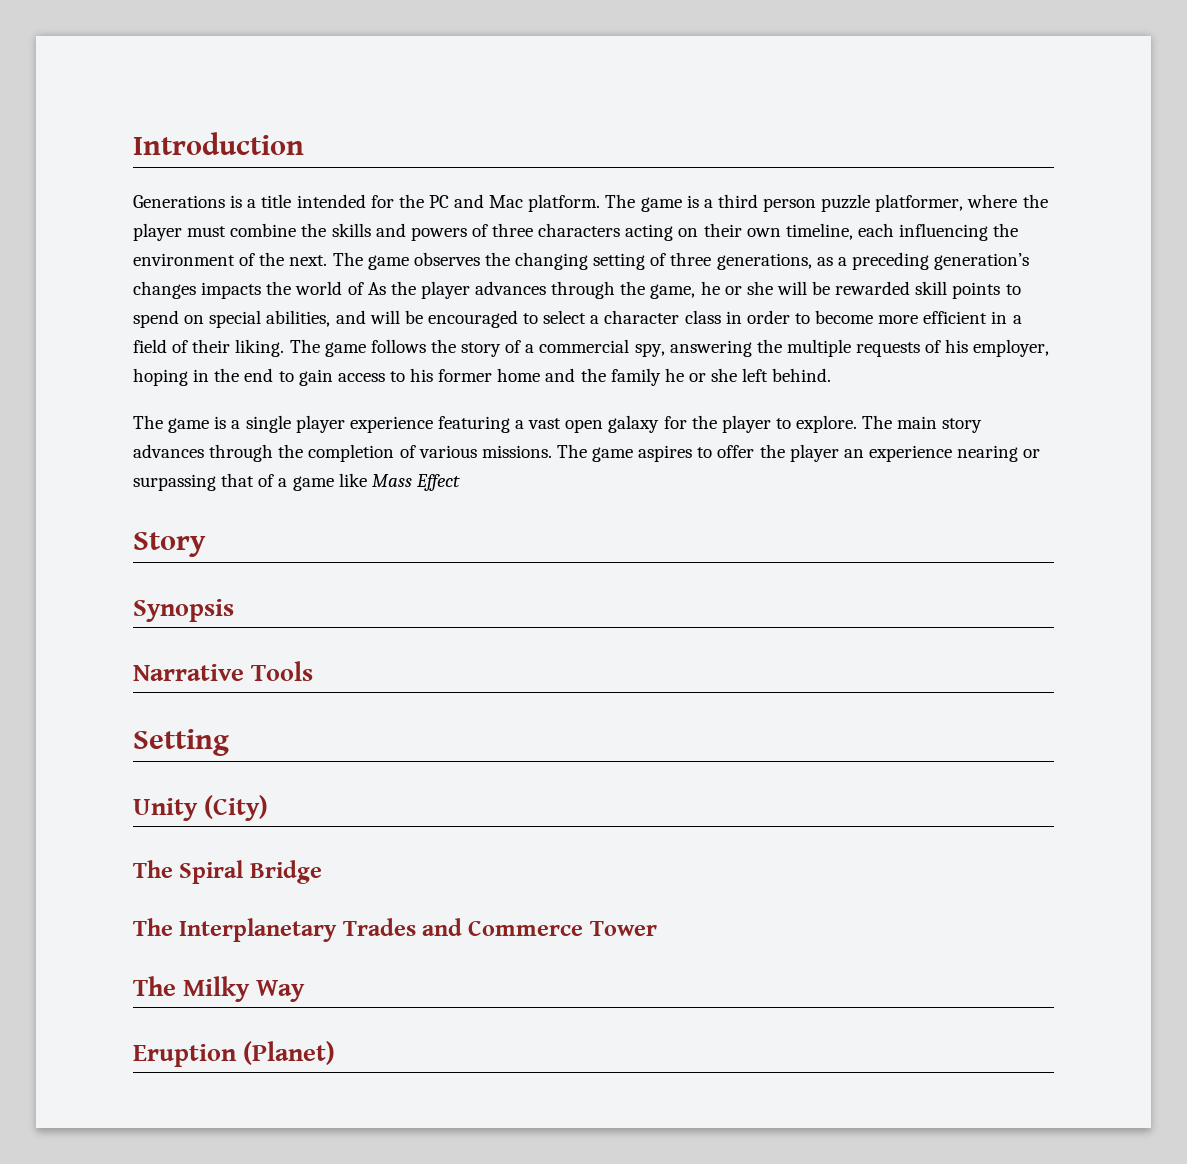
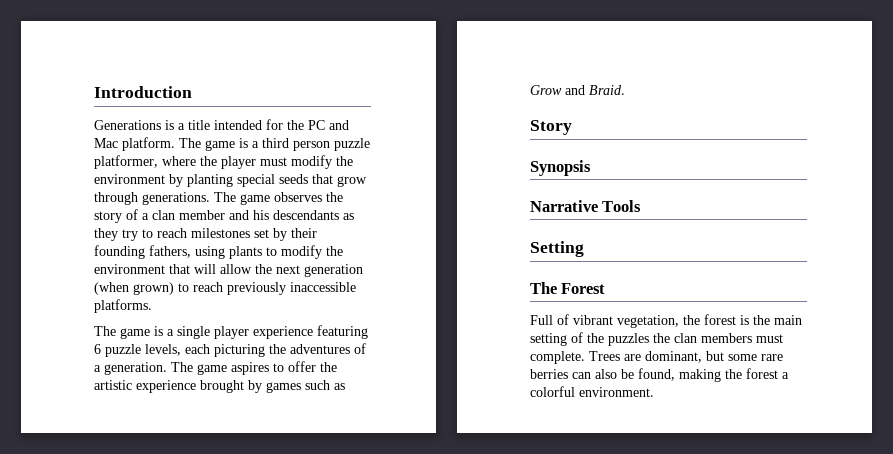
- The game is a third person puzzle platformer, where the player must combine the skills and powers of three characters acting on their own timeline, each influencing the environment of the next. The game observes the changing setting of three generations, as a preceding generation’s changes impacts the world of As the player advances through the game, he or she will be rewarded skill points to spend on special abilities, and will be encouraged to select a character class in order to become more efficient in a field of their liking. The game follows the story of a commercial spy, answering the multiple requests of his employer, hoping in the end to gain access to his former home and the family he or she left behind.
+ The game is a third person puzzle platformer, where the player must modify the environment by planting special seeds that grow through generations. The game observes the story of a clan member and his descendants as they try to reach milestones set by their founding fathers, using plants to modify the environment that will allow the next generation (when grown) to reach previously inaccessible platforms.
- The game is a single player experience featuring a vast open galaxy for the player to explore. The main story advances through the completion of various missions.
+ The game is a single player experience featuring 6 puzzle levels, each picturing the adventures of a generation.
- The game aspires to offer the player an experience nearing or surpassing that of a game like Mass Effect
+ The game aspires to offer the artistic experience brought by games such as Grow and Braid.
- Unity (City)
- The Spiral Bridge
- The Interplanetary Trades and Commerce Tower
- The Milky Way
- Eruption (Planet)
+ The Forest
+ Full of vibrant vegetation, the forest is the main setting of the puzzles the clan members must complete. Trees are dominant, but some rare berries can also be found, making the forest a colorful environment.

